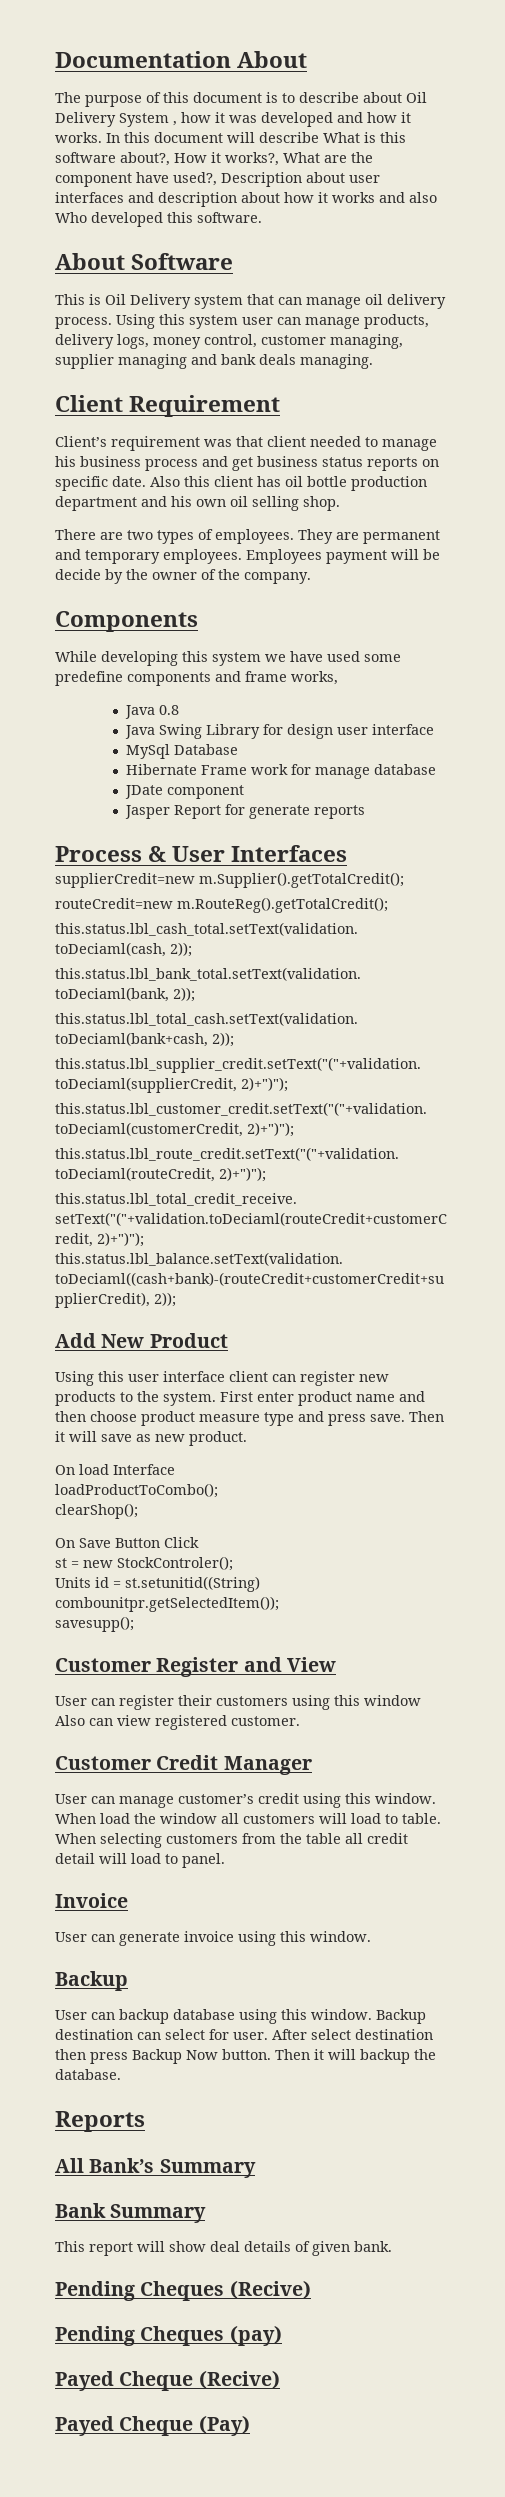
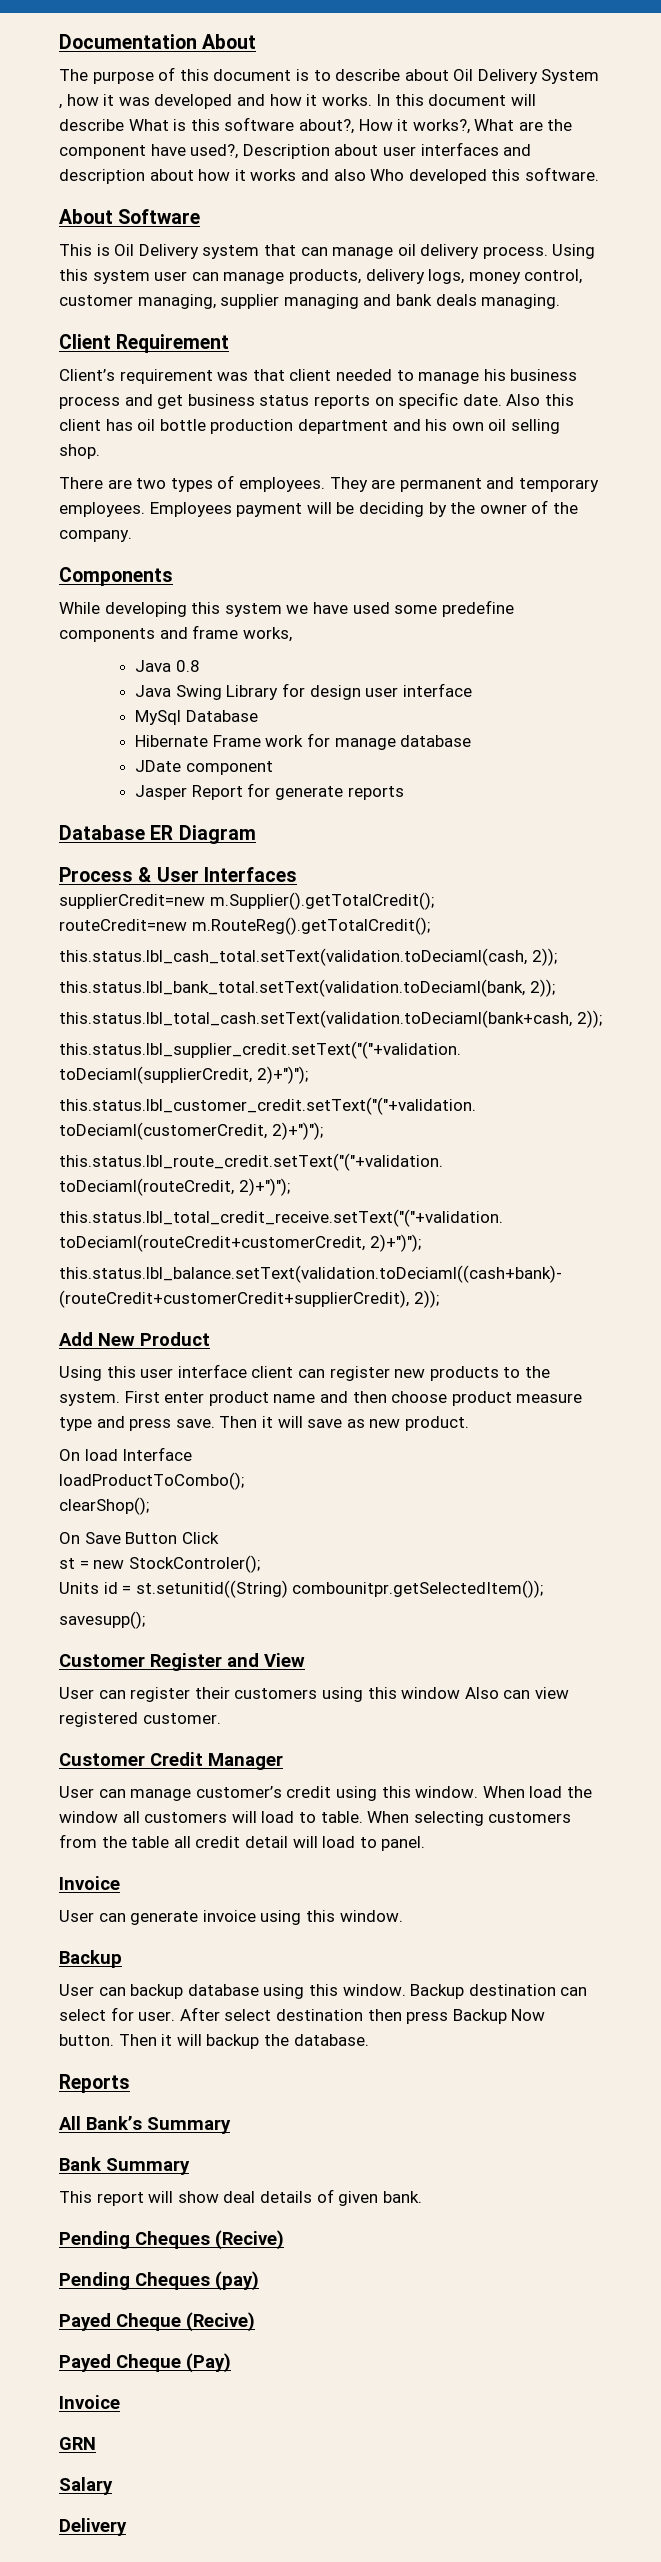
- Employees payment will be decide by the owner of the company.
+ Employees payment will be deciding by the owner of the company.
+ Database ER Diagram
  Payed Cheque (Pay)
+ Invoice
+ GRN
+ Salary
+ Delivery

